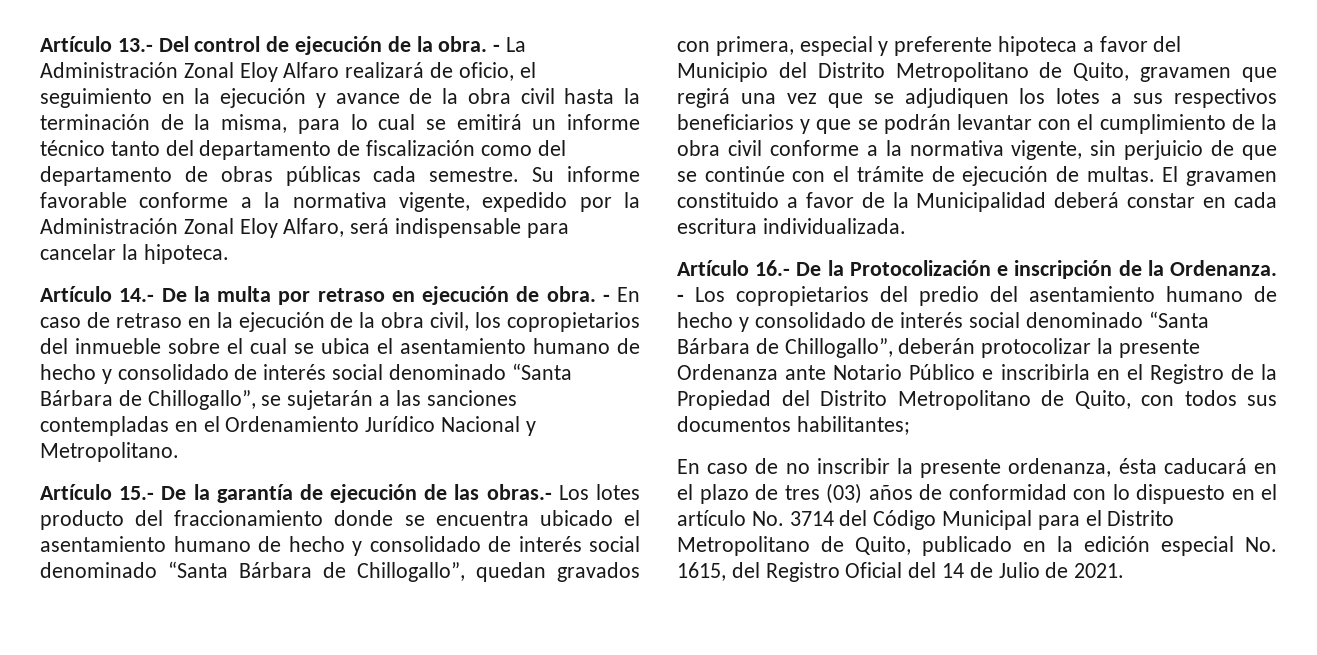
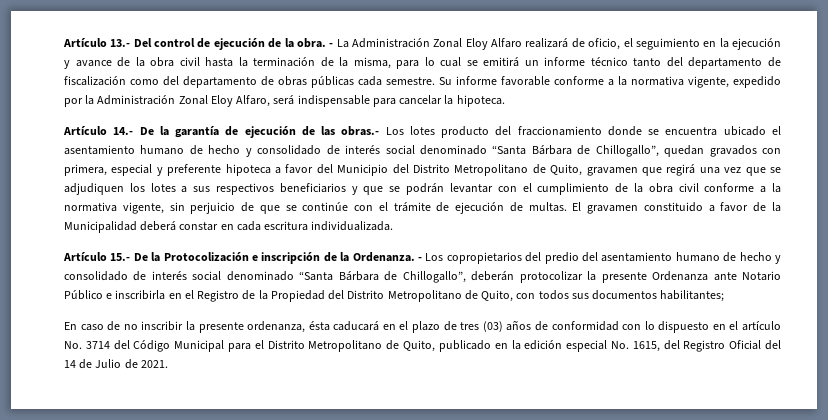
- Artículo 14.- De la multa por retraso en ejecución de obra. - En caso de retraso en la ejecución de la obra civil, los copropietarios del inmueble sobre el cual se ubica el asentamiento humano de hecho y consolidado de interés social denominado “Santa Bárbara de Chillogallo”, se sujetarán a las sanciones contempladas en el Ordenamiento Jurídico Nacional y Metropolitano.
- Artículo 15.- De la garantía de ejecución de las obras.- Los lotes producto del fraccionamiento donde se encuentra ubicado el asentamiento humano de hecho y consolidado de interés social denominado “Santa Bárbara de Chillogallo”, quedan gravados con primera, especial y preferente hipoteca a favor del Municipio del Distrito Metropolitano de Quito, gravamen que regirá una vez que se adjudiquen los lotes a sus respectivos beneficiarios y que se podrán levantar con el cumplimiento de la obra civil conforme a la normativa vigente, sin perjuicio de que se continúe con el trámite de ejecución de multas.
+ Artículo 14.- De la garantía de ejecución de las obras.- Los lotes producto del fraccionamiento donde se encuentra ubicado el asentamiento humano de hecho y consolidado de interés social denominado “Santa Bárbara de Chillogallo”, quedan gravados con primera, especial y preferente hipoteca a favor del Municipio del Distrito Metropolitano de Quito, gravamen que regirá una vez que se adjudiquen los lotes a sus respectivos beneficiarios y que se podrán levantar con el cumplimiento de la obra civil conforme a la normativa vigente, sin perjuicio de que se continúe con el trámite de ejecución de multas.
- Artículo 16.- De la Protocolización e inscripción de la Ordenanza.
+ Artículo 15.- De la Protocolización e inscripción de la Ordenanza.

